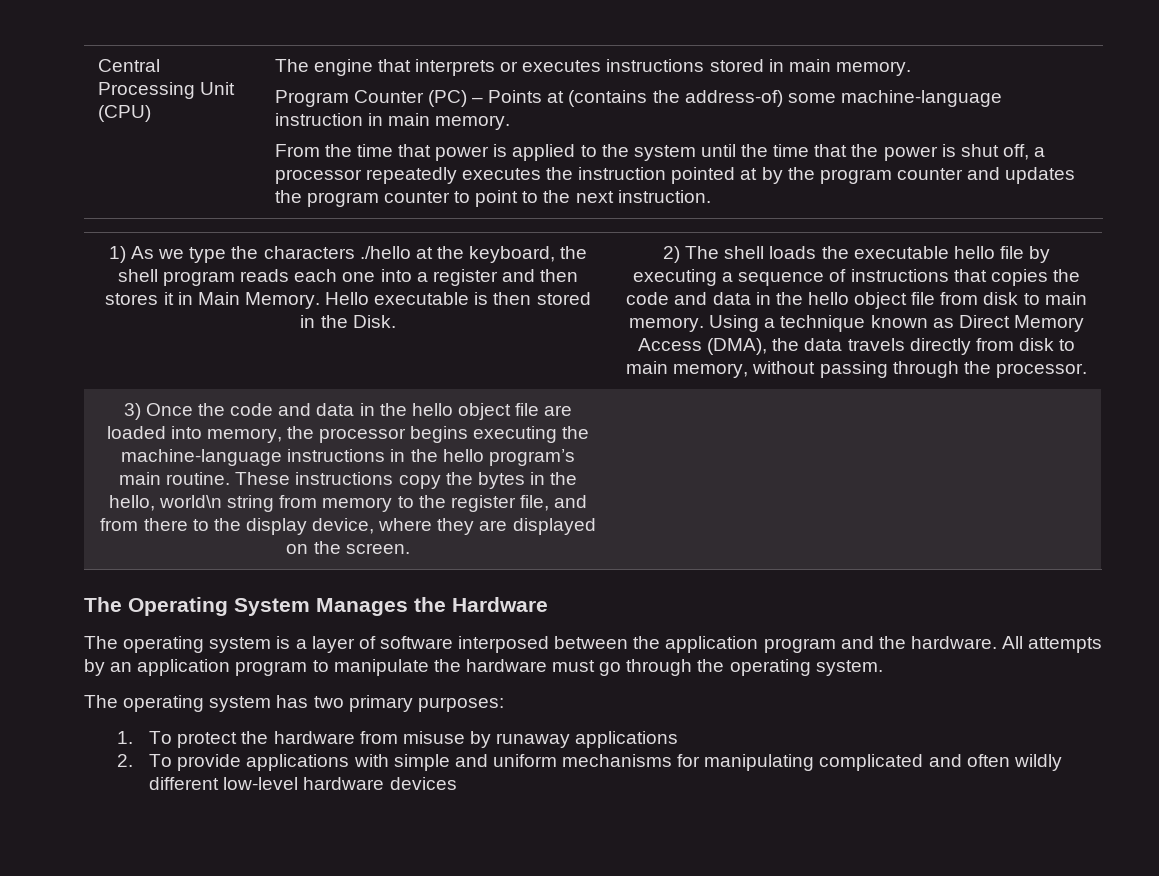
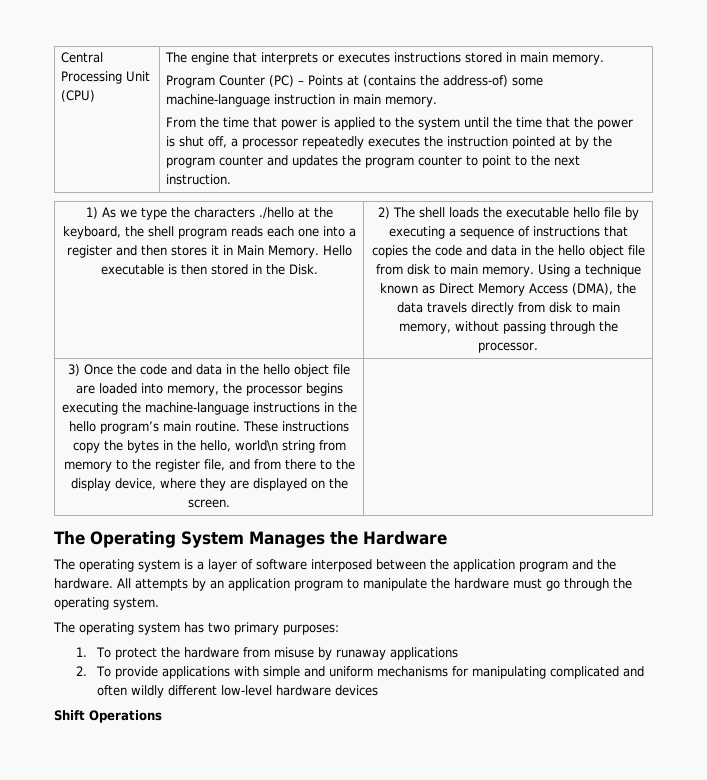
+ Shift Operations

